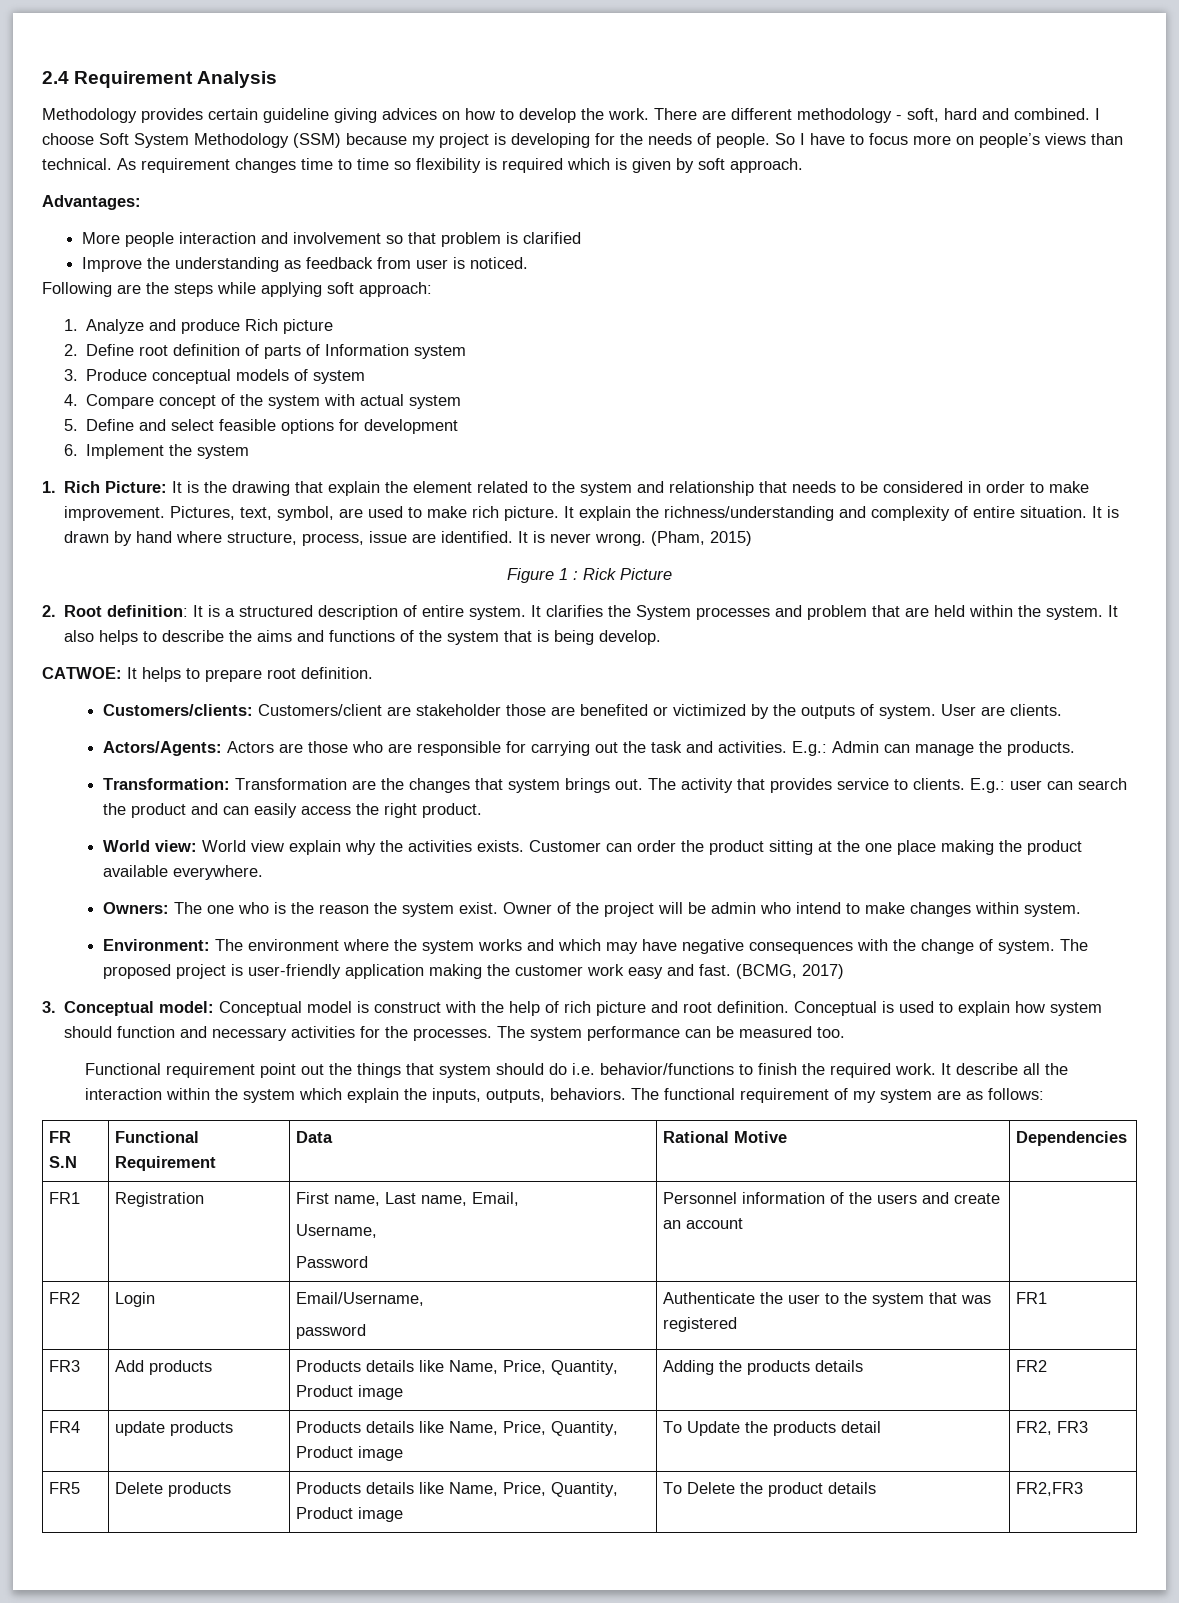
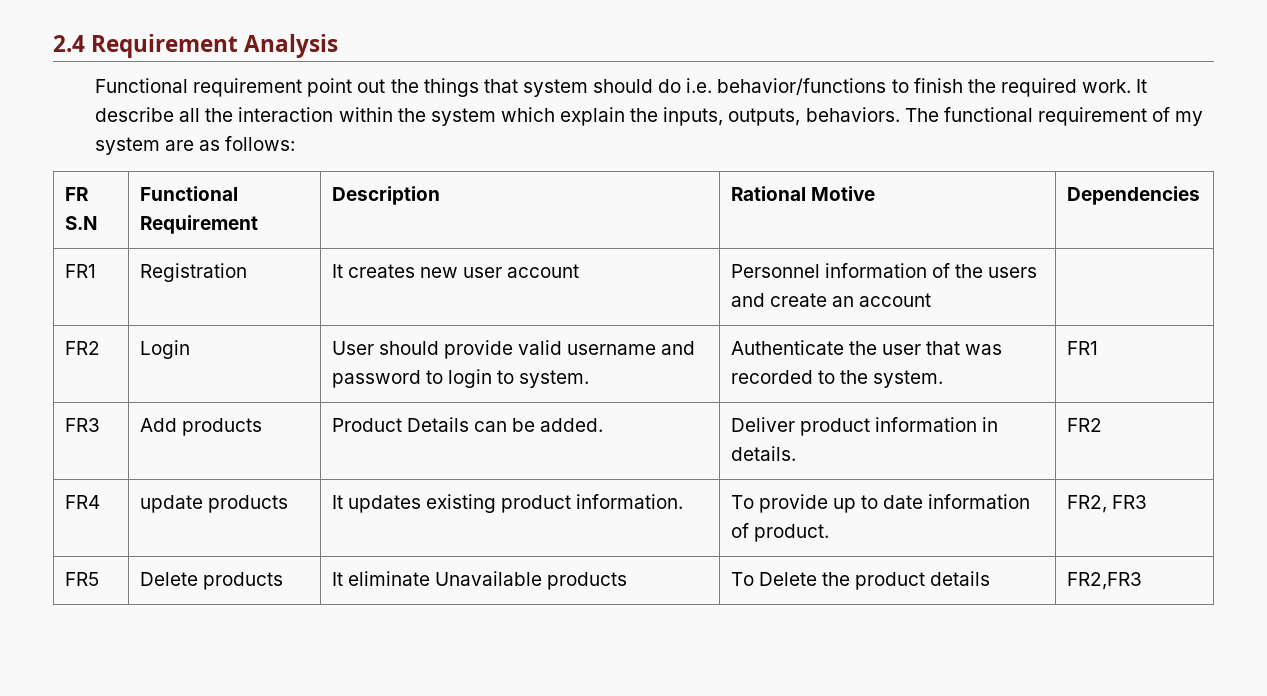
- Methodology provides certain guideline giving advices on how to develop the work. There are different methodology - soft, hard and combined. I choose Soft System Methodology (SSM) because my project is developing for the needs of people. So I have to focus more on people’s views than technical. As requirement changes time to time so flexibility is required which is given by soft approach.
- Advantages:
- More people interaction and involvement so that problem is clarified
- Improve the understanding as feedback from user is noticed.
- Following are the steps while applying soft approach:
- 1. Analyze and produce Rich picture
- 2. Define root definition of parts of Information system
- 3. Produce conceptual models of system
- 4. Compare concept of the system with actual system
- 5. Define and select feasible options for development
- 6. Implement the system
- 1. Rich Picture: It is the drawing that explain the element related to the system and relationship that needs to be considered in order to make improvement. Pictures, text, symbol, are used to make rich picture. It explain the richness/understanding and complexity of entire situation. It is drawn by hand where structure, process, issue are identified. It is never wrong. (Pham, 2015)
- Figure 1 : Rick Picture
- 2. Root definition: It is a structured description of entire system. It clarifies the System processes and problem that are held within the system. It also helps to describe the aims and functions of the system that is being develop.
- CATWOE: It helps to prepare root definition.
- Customers/clients: Customers/client are stakeholder those are benefited or victimized by the outputs of system. User are clients.
- Actors/Agents: Actors are those who are responsible for carrying out the task and activities. E.g.: Admin can manage the products.
- Transformation: Transformation are the changes that system brings out. The activity that provides service to clients. E.g.: user can search the product and can easily access the right product.
- World view: World view explain why the activities exists. Customer can order the product sitting at the one place making the product available everywhere.
- Owners: The one who is the reason the system exist. Owner of the project will be admin who intend to make changes within system.
- Environment: The environment where the system works and which may have negative consequences with the change of system. The proposed project is user-friendly application making the customer work easy and fast. (BCMG, 2017)
- 3. Conceptual model: Conceptual model is construct with the help of rich picture and root definition. Conceptual is used to explain how system should function and necessary activities for the processes. The system performance can be measured too.
- FR S.N | Functional Requirement | Data | Rational Motive | Dependencies
+ FR S.N | Functional Requirement | Description | Rational Motive | Dependencies
- FR1 | Registration | First name, Last name, Email,
- Username,
- Password | Personnel information of the users and create an account |
+ FR1 | Registration | It creates new user account | Personnel information of the users and create an account |
- FR2 | Login | Email/Username,
- password | Authenticate the user to the system that was registered | FR1
- FR3 | Add products | Products details like Name, Price, Quantity, Product image | Adding the products details | FR2
- FR4 | update products | Products details like Name, Price, Quantity, Product image | To Update the products detail | FR2, FR3
+ FR2 | Login | User should provide valid username and password to login to system. | Authenticate the user that was recorded to the system. | FR1
+ FR3 | Add products | Product Details can be added. | Deliver product information in details. | FR2
+ FR4 | update products | It updates existing product information. | To provide up to date information of product. | FR2, FR3
- FR5 | Delete products | Products details like Name, Price, Quantity, Product image | To Delete the product details | FR2,FR3
+ FR5 | Delete products | It eliminate Unavailable products | To Delete the product details | FR2,FR3

